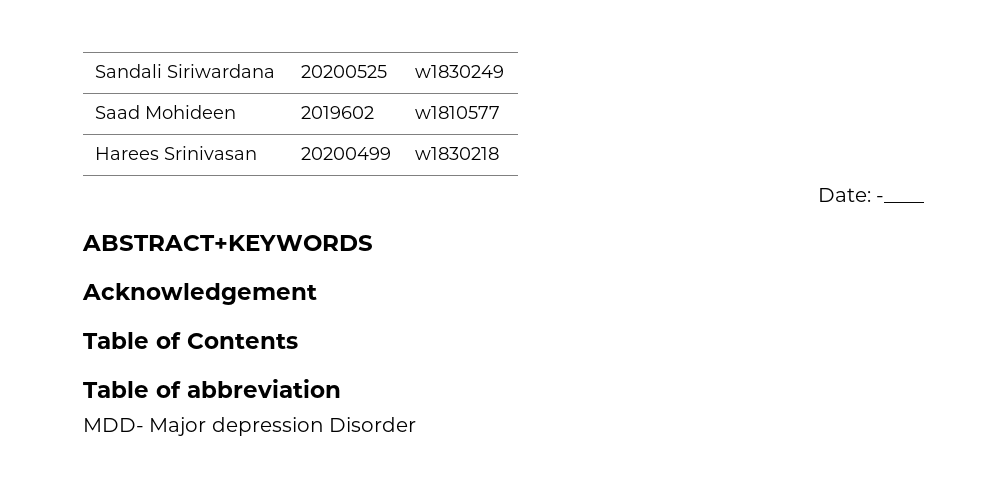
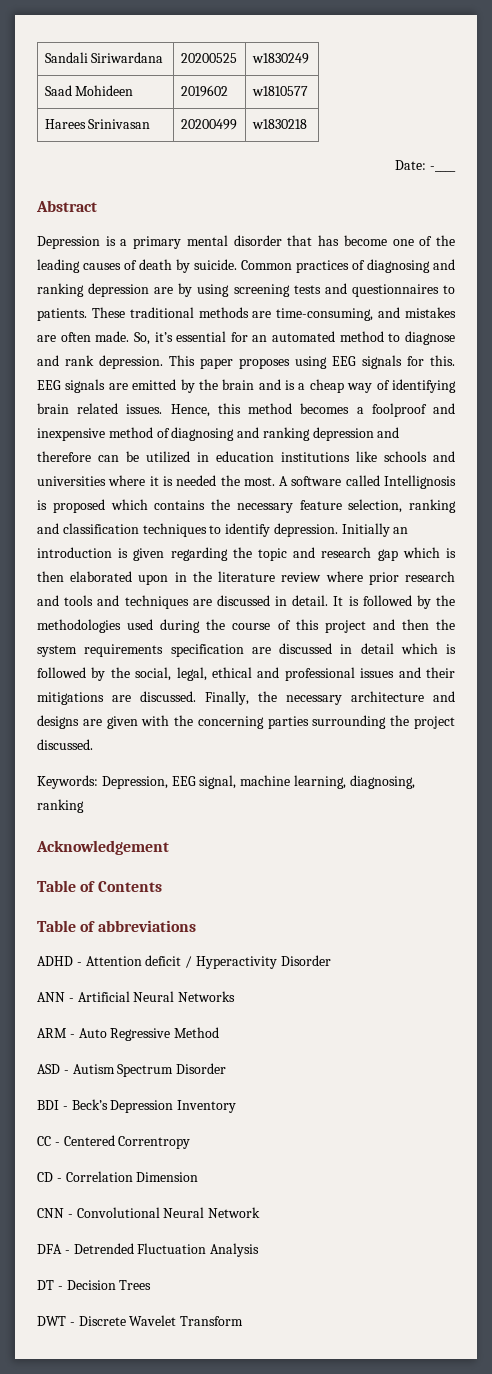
- ABSTRACT+KEYWORDS
+ Abstract
+ Depression is a primary mental disorder that has become one of the leading causes of death by suicide. Common practices of diagnosing and ranking depression are by using screening tests and questionnaires to patients. These traditional methods are time-consuming, and mistakes are often made. So, it’s essential for an automated method to diagnose and rank depression. This paper proposes using EEG signals for this. EEG signals are emitted by the brain and is a cheap way of identifying brain related issues. Hence, this method becomes a foolproof and inexpensive method of diagnosing and ranking depression and therefore can be utilized in education institutions like schools and universities where it is needed the most. A software called Intellignosis is proposed which contains the necessary feature selection, ranking and classification techniques to identify depression. Initially an introduction is given regarding the topic and research gap which is then elaborated upon in the literature review where prior research and tools and techniques are discussed in detail. It is followed by the methodologies used during the course of this project and then the system requirements specification are discussed in detail which is followed by the social, legal, ethical and professional issues and their mitigations are discussed. Finally, the necessary architecture and designs are given with the concerning parties surrounding the project discussed.
+ Keywords: Depression, EEG signal, machine learning, diagnosing, ranking
- Table of abbreviation
- MDD- Major depression Disorder
+ Table of abbreviations
+ ADHD - Attention deficit / Hyperactivity Disorder
+ ANN - Artificial Neural Networks
+ ARM - Auto Regressive Method
+ ASD - Autism Spectrum Disorder
+ BDI - Beck’s Depression Inventory
+ CC - Centered Correntropy
+ CD - Correlation Dimension
+ CNN - Convolutional Neural Network
+ DFA - Detrended Fluctuation Analysis
+ DT - Decision Trees
+ DWT - Discrete Wavelet Transform

